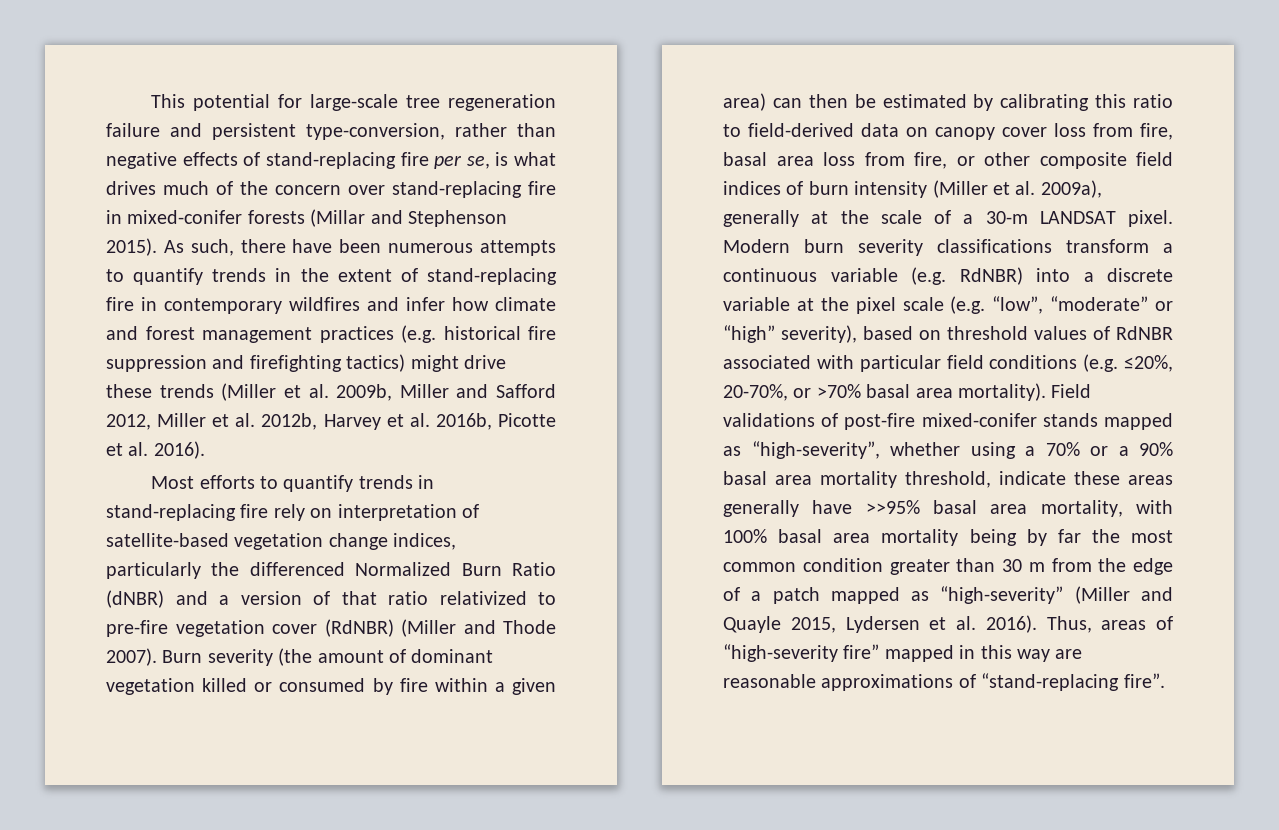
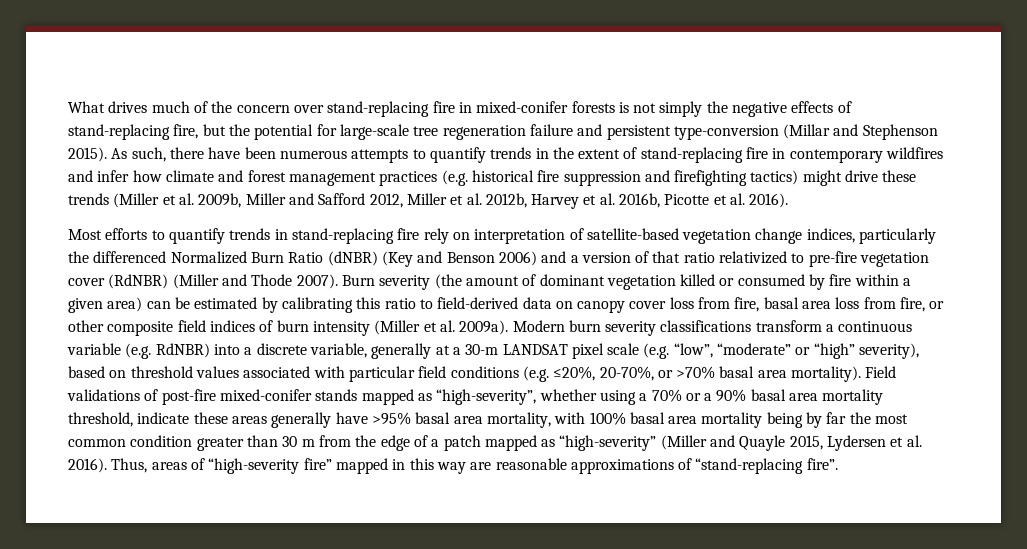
- This potential for large-scale tree regeneration failure and persistent type-conversion, rather than negative effects of stand-replacing fire per se, is what drives much of the concern over stand-replacing fire in mixed-conifer forests (Millar and Stephenson 2015).
+ What drives much of the concern over stand-replacing fire in mixed-conifer forests is not simply the negative effects of stand-replacing fire, but the potential for large-scale tree regeneration failure and persistent type-conversion (Millar and Stephenson 2015).
- Most efforts to quantify trends in stand-replacing fire rely on interpretation of satellite-based vegetation change indices, particularly the differenced Normalized Burn Ratio (dNBR) and a version of that ratio relativized to pre-fire vegetation cover (RdNBR) (Miller and Thode 2007).
+ Most efforts to quantify trends in stand-replacing fire rely on interpretation of satellite-based vegetation change indices, particularly the differenced Normalized Burn Ratio (dNBR) (Key and Benson 2006) and a version of that ratio relativized to pre-fire vegetation cover (RdNBR) (Miller and Thode 2007).
- Burn severity (the amount of dominant vegetation killed or consumed by fire within a given area) can then be estimated by calibrating this ratio to field-derived data on canopy cover loss from fire, basal area loss from fire, or other composite field indices of burn intensity (Miller et al. 2009a), generally at the scale of a 30-m LANDSAT pixel.
+ Burn severity (the amount of dominant vegetation killed or consumed by fire within a given area) can be estimated by calibrating this ratio to field-derived data on canopy cover loss from fire, basal area loss from fire, or other composite field indices of burn intensity (Miller et al. 2009a).
- Modern burn severity classifications transform a continuous variable (e.g. RdNBR) into a discrete variable at the pixel scale (e.g. “low”, “moderate” or “high” severity), based on threshold values of RdNBR associated with particular field conditions (e.g. ≤20%, 20-70%, or >70% basal area mortality).
+ Modern burn severity classifications transform a continuous variable (e.g. RdNBR) into a discrete variable, generally at a 30-m LANDSAT pixel scale (e.g. “low”, “moderate” or “high” severity), based on threshold values associated with particular field conditions (e.g. ≤20%, 20-70%, or >70% basal area mortality).
- Field validations of post-fire mixed-conifer stands mapped as “high-severity”, whether using a 70% or a 90% basal area mortality threshold, indicate these areas generally have >>95% basal area mortality, with 100% basal area mortality being by far the most common condition greater than 30 m from the edge of a patch mapped as “high-severity” (Miller and Quayle 2015, Lydersen et al. 2016).
+ Field validations of post-fire mixed-conifer stands mapped as “high-severity”, whether using a 70% or a 90% basal area mortality threshold, indicate these areas generally have >95% basal area mortality, with 100% basal area mortality being by far the most common condition greater than 30 m from the edge of a patch mapped as “high-severity” (Miller and Quayle 2015, Lydersen et al. 2016).

